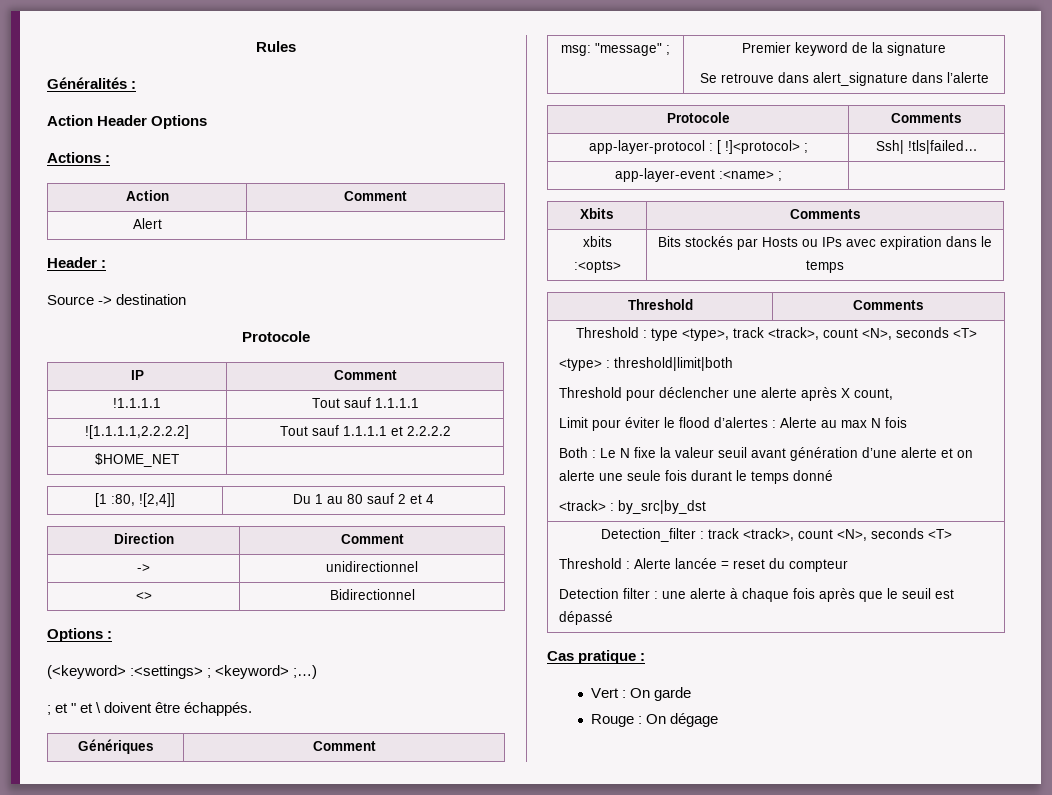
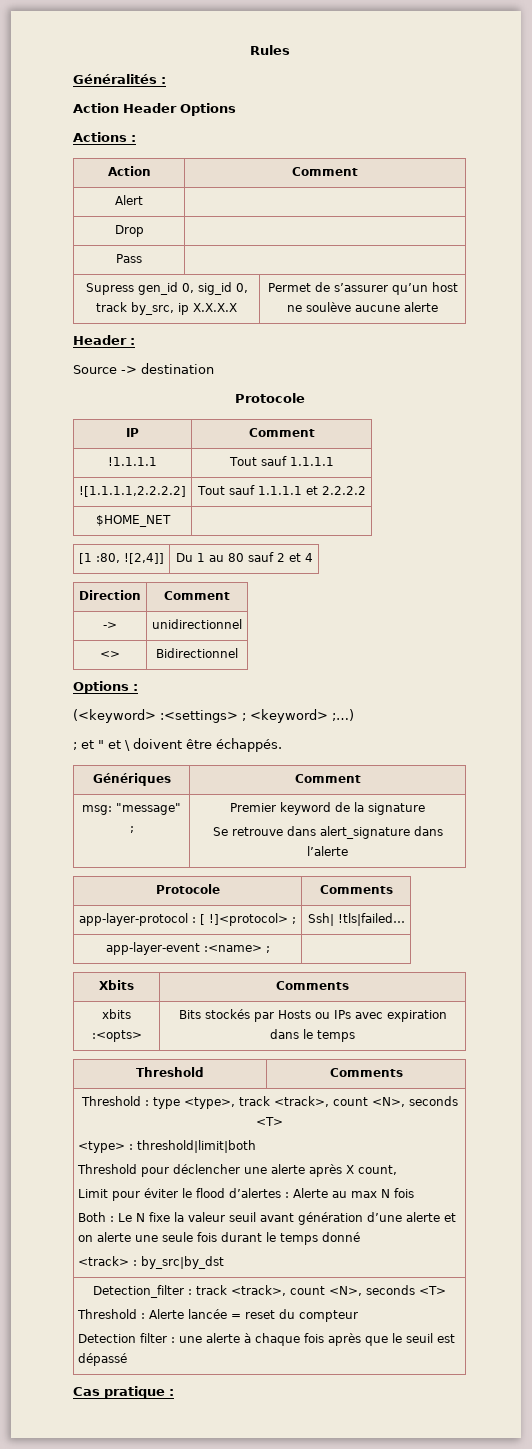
+ Drop |
+ Pass |
+ Supress gen_id 0, sig_id 0, track by_src, ip X.X.X.X | Permet de s’assurer qu’un host ne soulève aucune alerte
- Vert : On garde
- Rouge : On dégage

